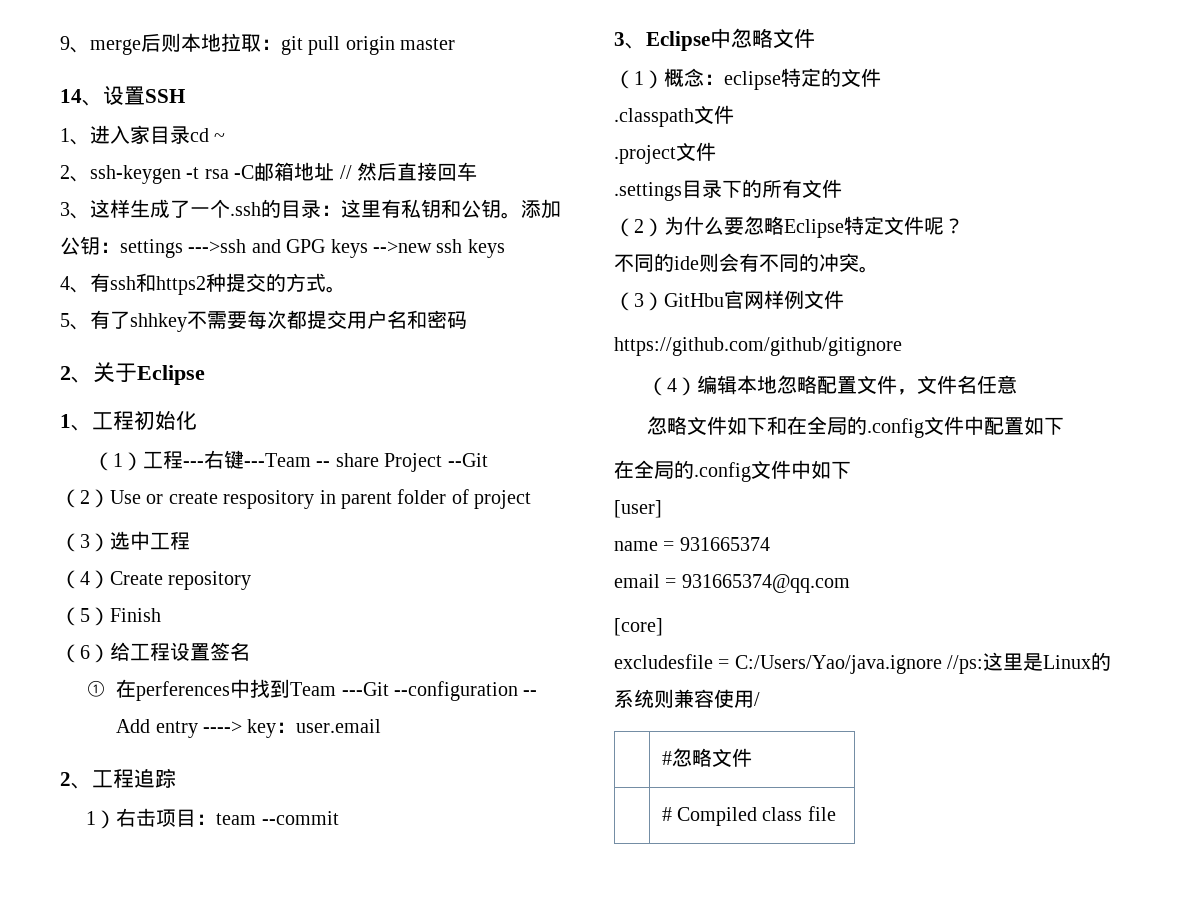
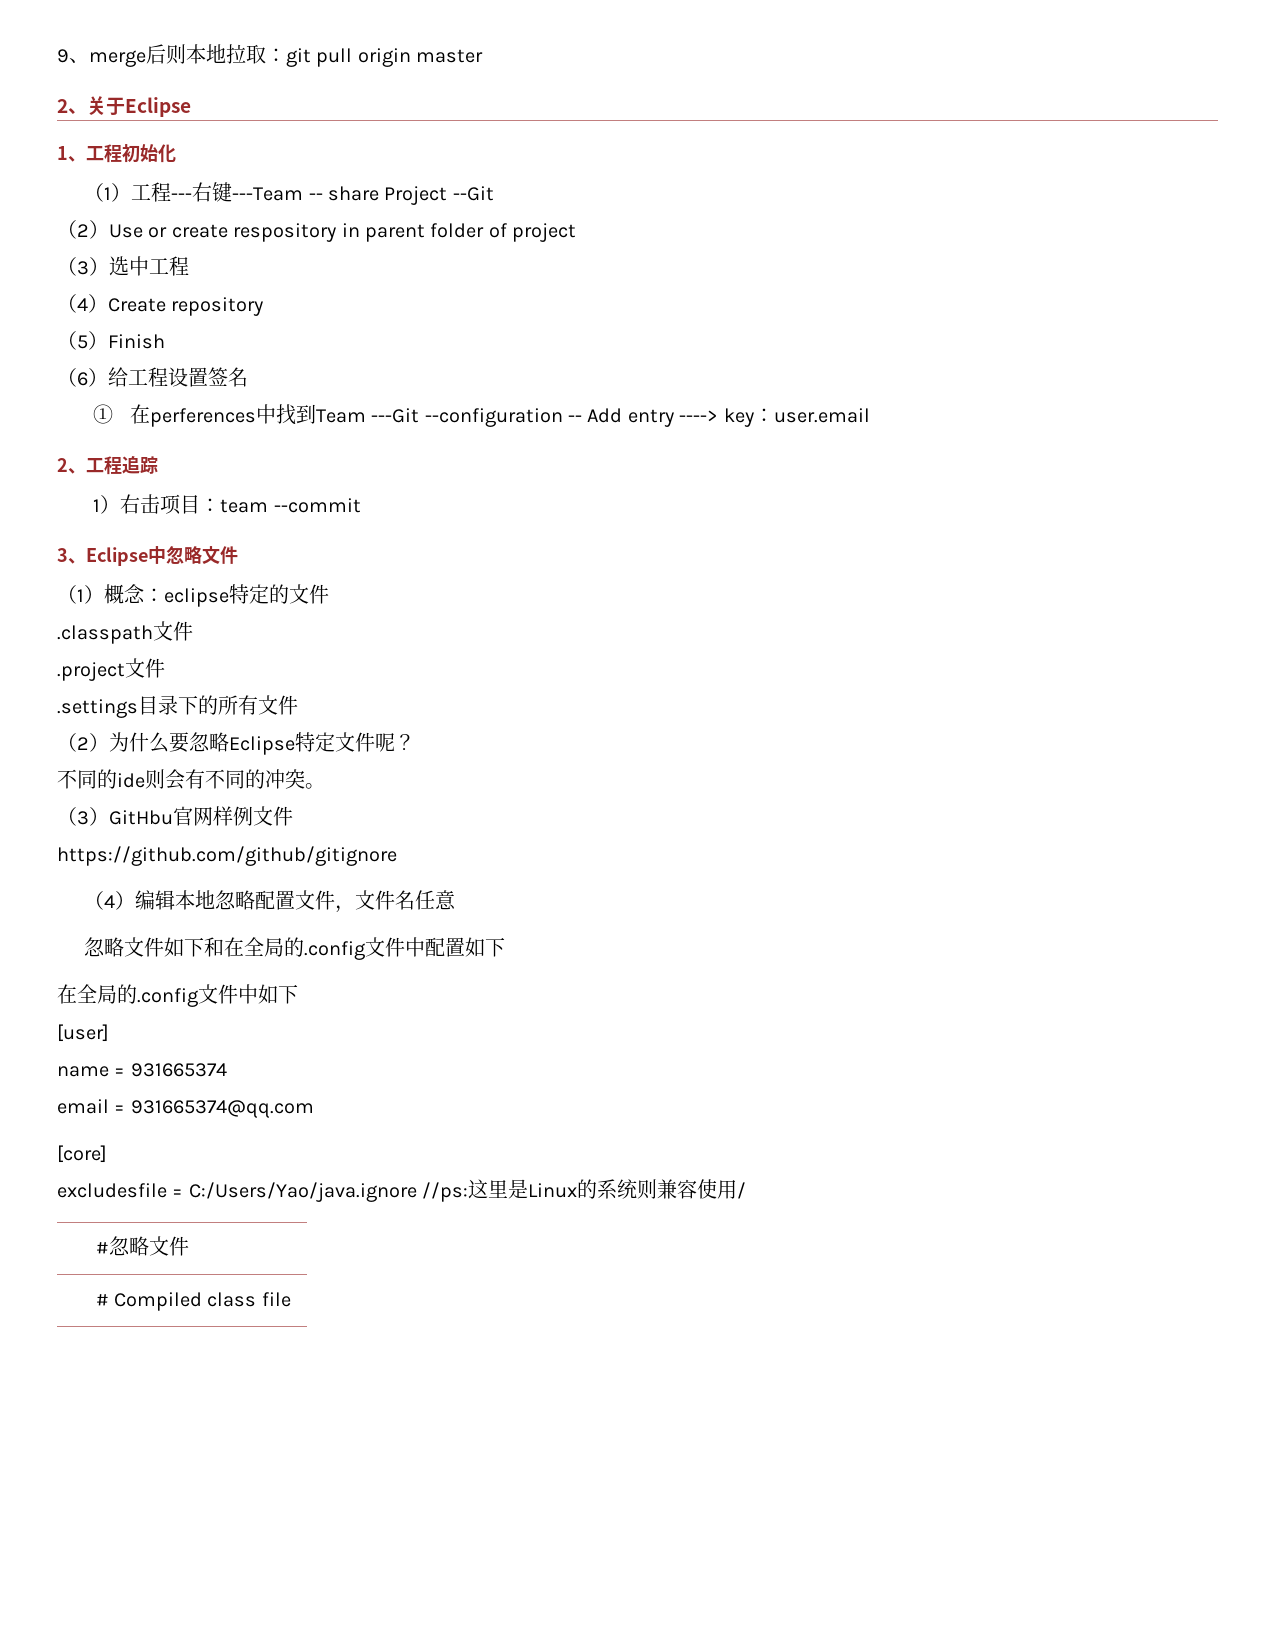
- 14、设置SSH
- 1、进入家目录cd ~
- 2、ssh-keygen -t rsa -C邮箱地址 // 然后直接回车
- 3、这样生成了一个.ssh的目录：这里有私钥和公钥。添加公钥：settings --->ssh and GPG keys -->new ssh keys
- 4、有ssh和https2种提交的方式。
- 5、有了shhkey不需要每次都提交用户名和密码

